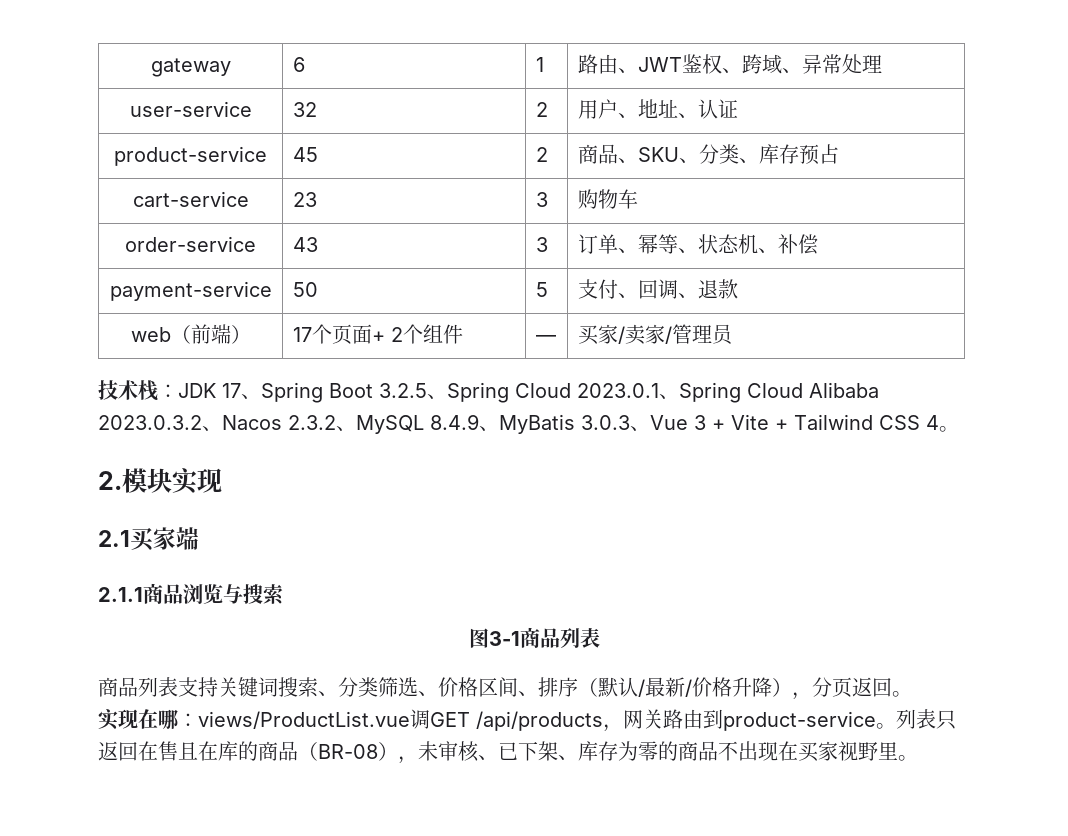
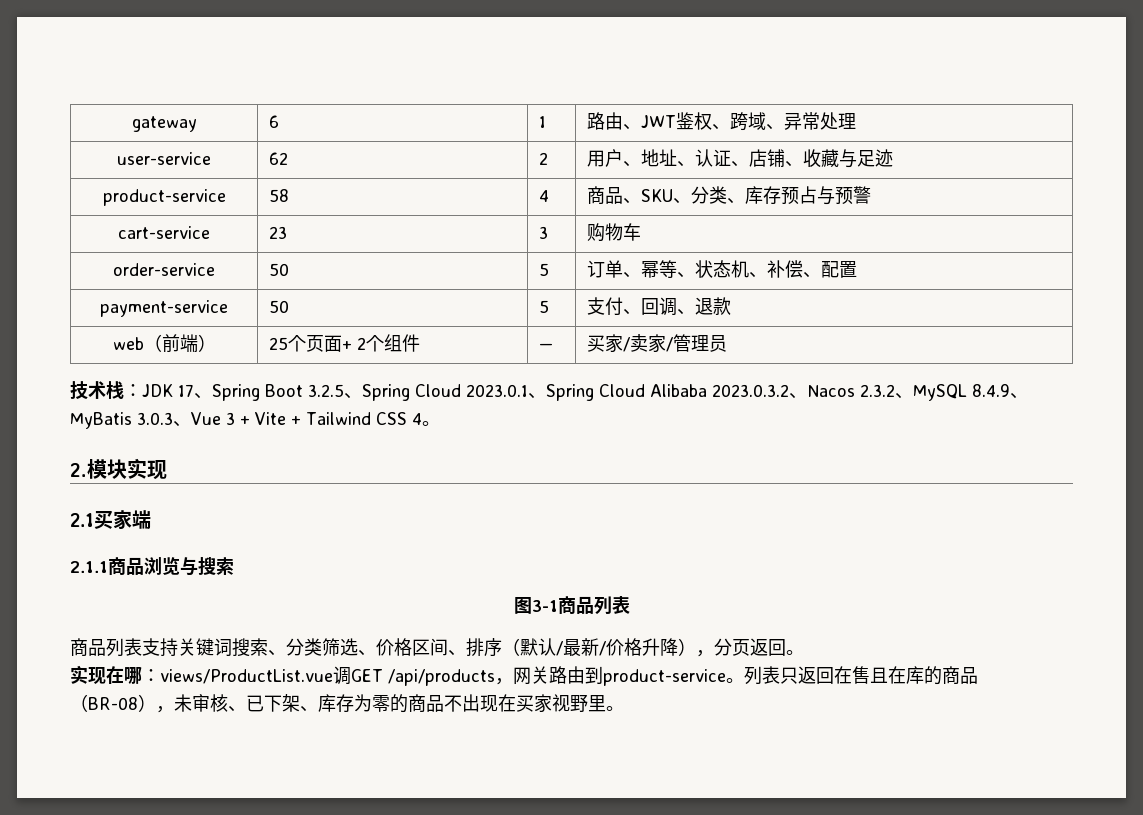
- user-service | 32 | 2 | 用户、地址、认证
+ user-service | 62 | 2 | 用户、地址、认证、店铺、收藏与足迹
- product-service | 45 | 2 | 商品、SKU、分类、库存预占
+ product-service | 58 | 4 | 商品、SKU、分类、库存预占与预警
- order-service | 43 | 3 | 订单、幂等、状态机、补偿
+ order-service | 50 | 5 | 订单、幂等、状态机、补偿、配置
- web（前端） | 17个页面+ 2个组件 | — | 买家/卖家/管理员
+ web（前端） | 25个页面+ 2个组件 | — | 买家/卖家/管理员

